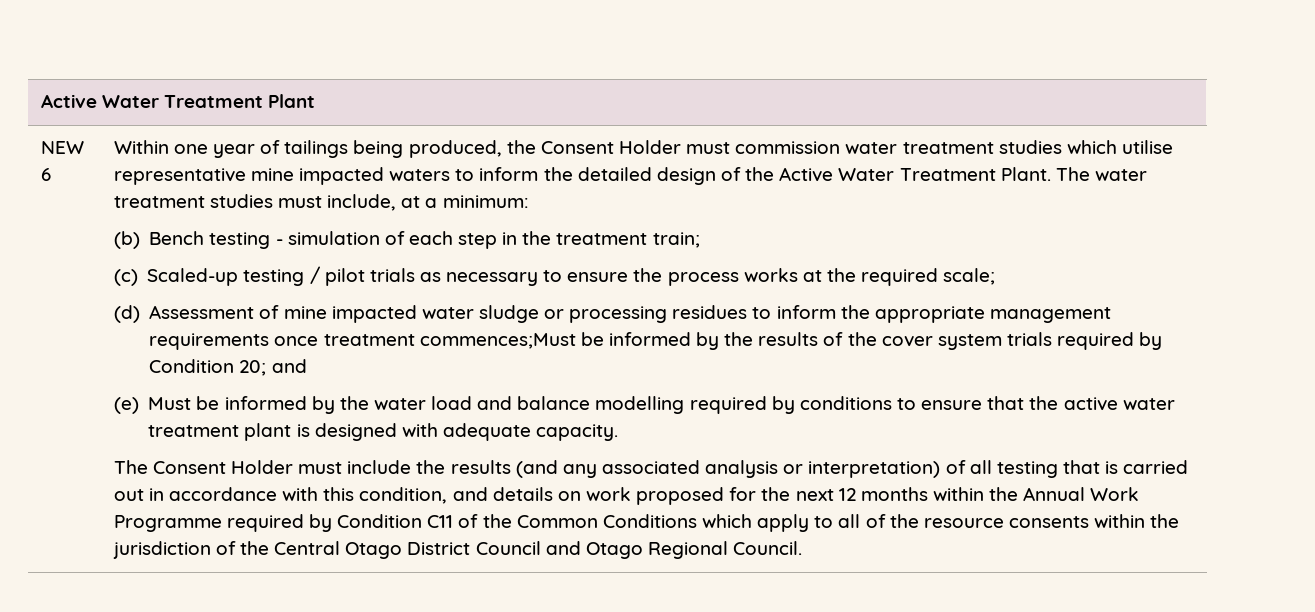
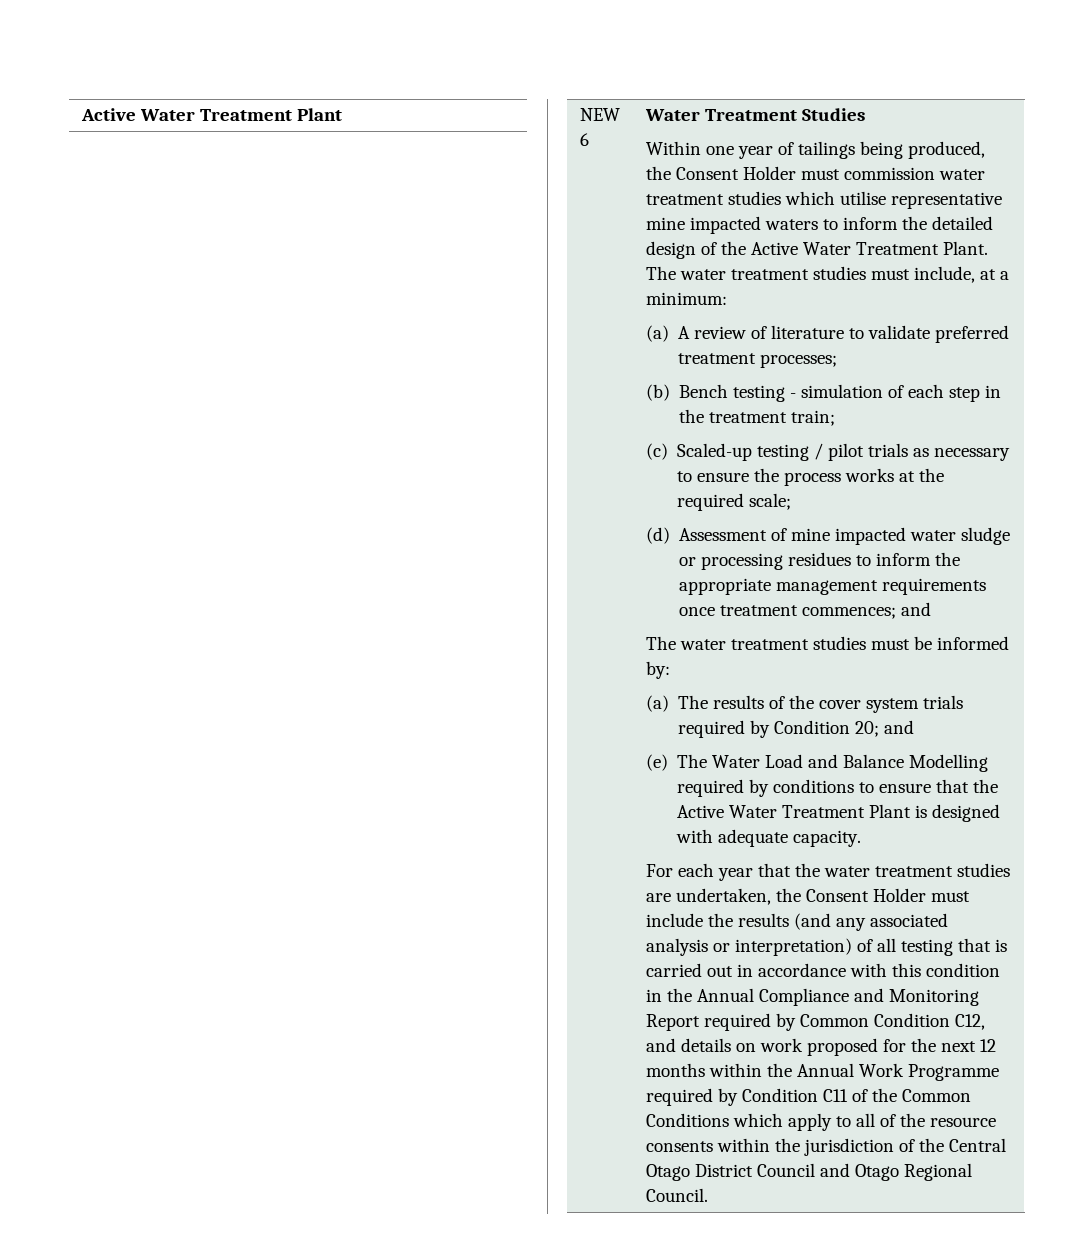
+ Water Treatment Studies
+ (a) A review of literature to validate preferred treatment processes;
- (d) Assessment of mine impacted water sludge or processing residues to inform the appropriate management requirements once treatment commences;Must be informed by the results of the cover system trials required by Condition 20; and
+ (d) Assessment of mine impacted water sludge or processing residues to inform the appropriate management requirements once treatment commences; and
+ The water treatment studies must be informed by:
+ (a) The results of the cover system trials required by Condition 20; and
- (e) Must be informed by the water load and balance modelling required by conditions to ensure that the active water treatment plant is designed with adequate capacity.
+ (e) The Water Load and Balance Modelling required by conditions to ensure that the Active Water Treatment Plant is designed with adequate capacity.
- The Consent Holder must include the results (and any associated analysis or interpretation) of all testing that is carried out in accordance with this condition, and details on work proposed for the next 12 months within the Annual Work Programme required by Condition C11 of the Common Conditions which apply to all of the resource consents within the jurisdiction of the Central Otago District Council and Otago Regional Council.
+ For each year that the water treatment studies are undertaken, the Consent Holder must include the results (and any associated analysis or interpretation) of all testing that is carried out in accordance with this condition in the Annual Compliance and Monitoring Report required by Common Condition C12, and details on work proposed for the next 12 months within the Annual Work Programme required by Condition C11 of the Common Conditions which apply to all of the resource consents within the jurisdiction of the Central Otago District Council and Otago Regional Council.

